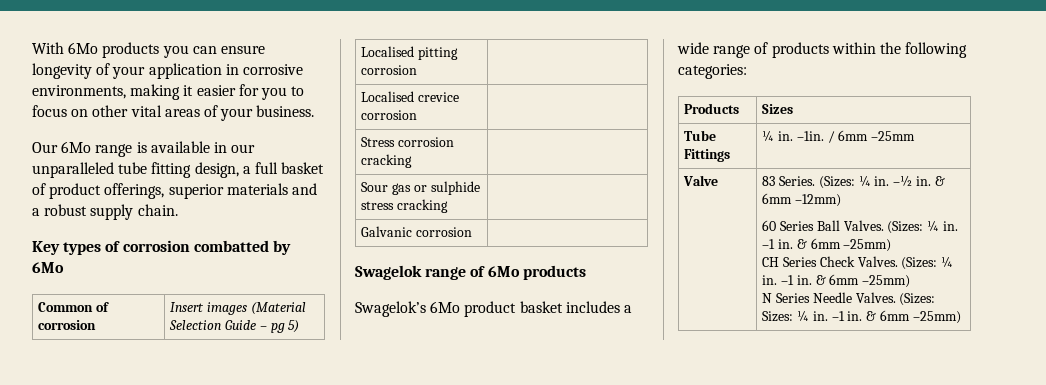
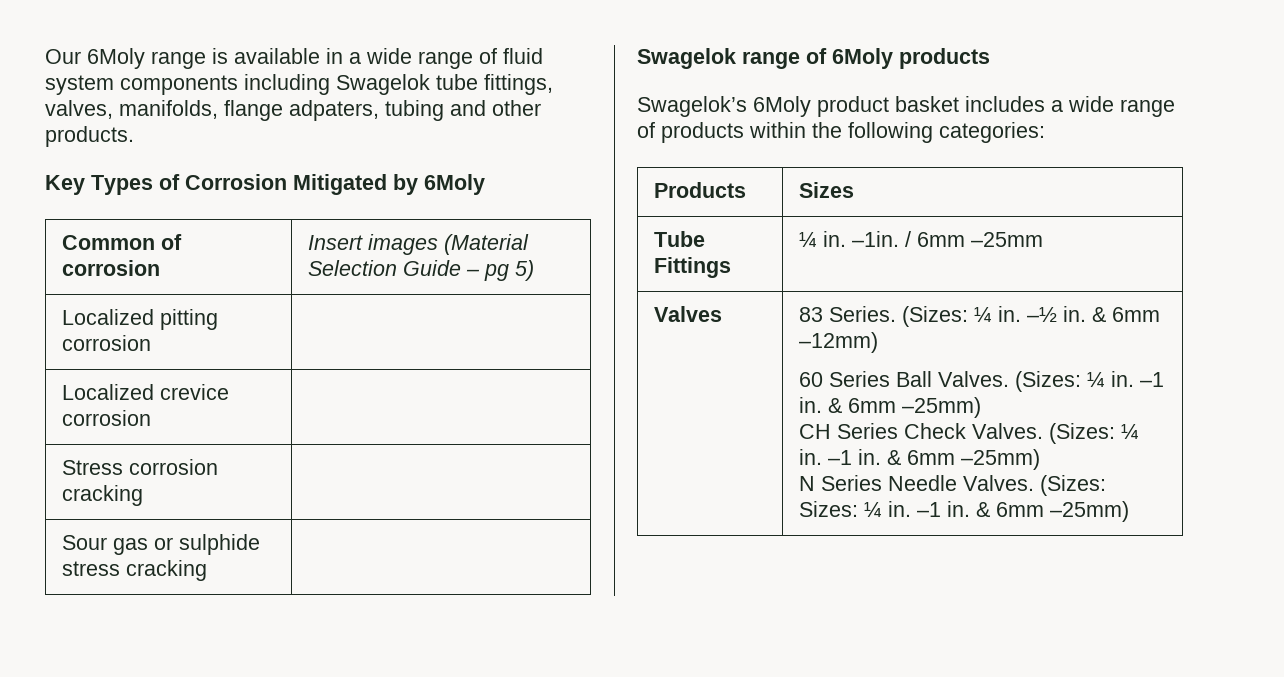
- With 6Mo products you can ensure longevity of your application in corrosive environments, making it easier for you to focus on other vital areas of your business.
- Our 6Mo range is available in our unparalleled tube fitting design, a full basket of product offerings, superior materials and a robust supply chain.
- Key types of corrosion combatted by 6Mo
+ Our 6Moly range is available in a wide range of fluid system components including Swagelok tube fittings, valves, manifolds, flange adpaters, tubing and other products.
+ Key Types of Corrosion Mitigated by 6Moly
- Localised pitting corrosion |
+ Localized pitting corrosion |
- Localised crevice corrosion |
+ Localized crevice corrosion |
- Galvanic corrosion |
- Swagelok range of 6Mo products
+ Swagelok range of 6Moly products
- Swagelok’s 6Mo product basket includes a wide range of products within the following categories:
+ Swagelok’s 6Moly product basket includes a wide range of products within the following categories:
- Valve
+ Valves

